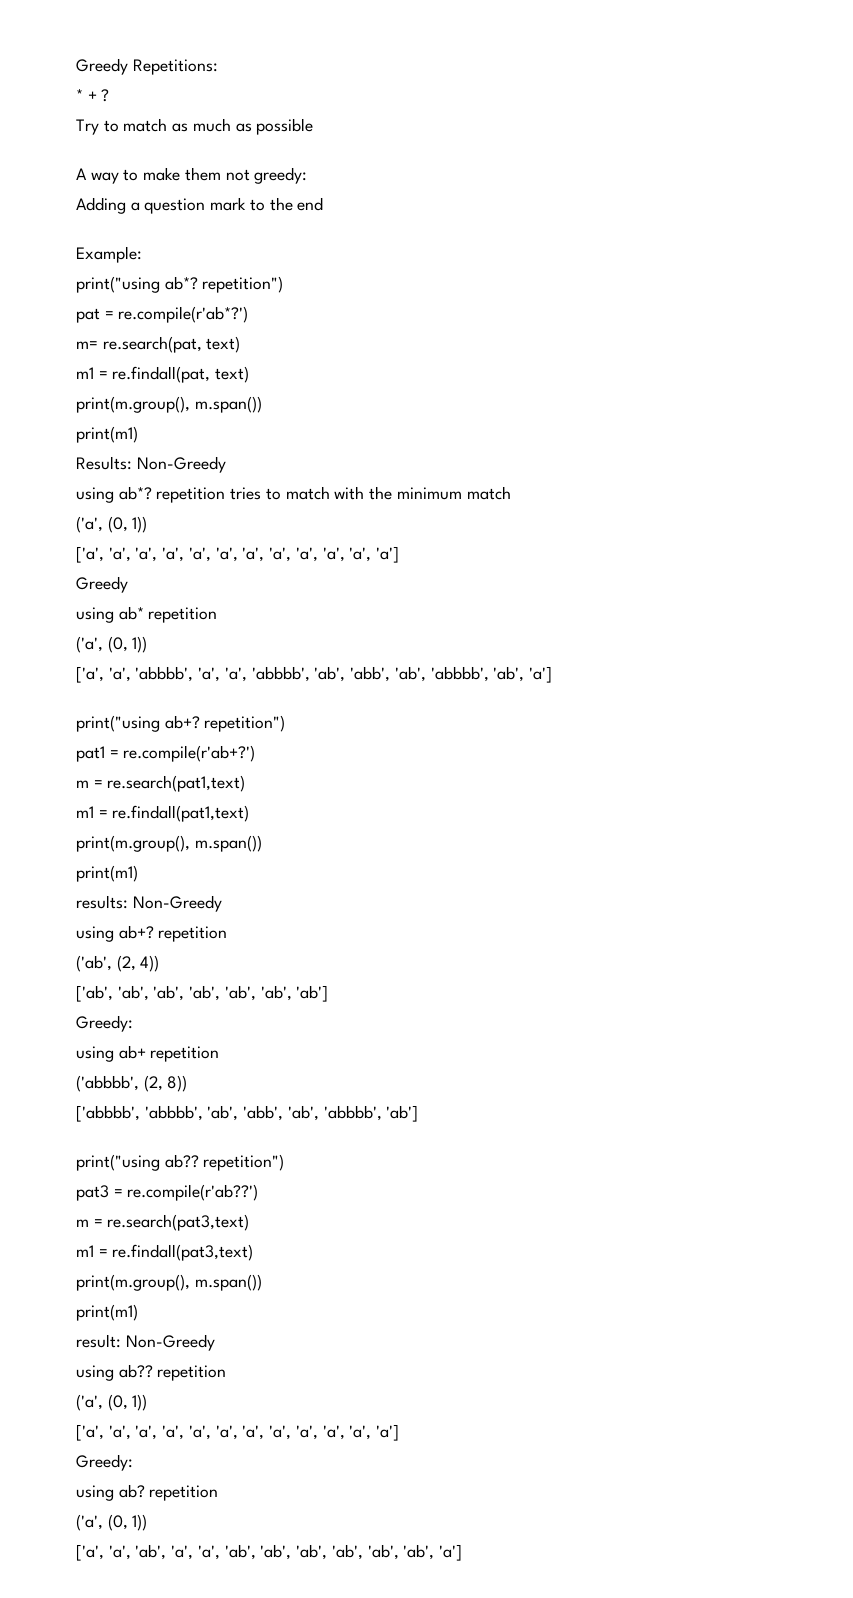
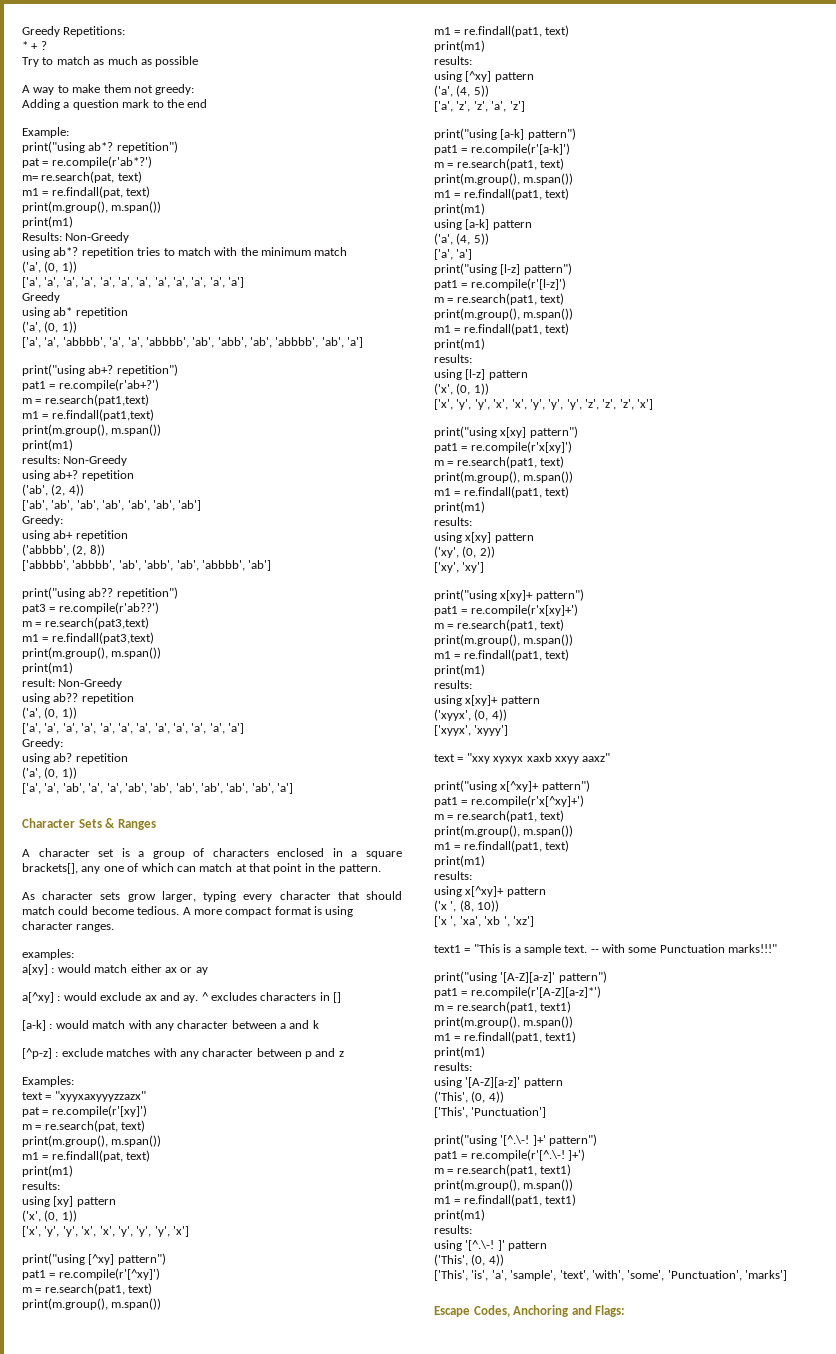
+ Character Sets & Ranges
+ A character set is a group of characters enclosed in a square brackets[], any one of which can match at that point in the pattern.
+ As character sets grow larger, typing every character that should match could become tedious. A more compact format is using character ranges.
+ examples:
+ a[xy] : would match either ax or ay
+ a[^xy] : would exclude ax and ay. ^ excludes characters in []
+ [a-k] : would match with any character between a and k
+ [^p-z] : exclude matches with any character between p and z
+ Examples:
+ text = "xyyxaxyyyzzazx"
+ pat = re.compile(r'[xy]')
+ m = re.search(pat, text)
+ print(m.group(), m.span())
+ m1 = re.findall(pat, text)
+ print(m1)
+ results:
+ using [xy] pattern
+ ('x', (0, 1))
+ ['x', 'y', 'y', 'x', 'x', 'y', 'y', 'y', 'x']
+ print("using [^xy] pattern")
+ pat1 = re.compile(r'[^xy]')
+ m = re.search(pat1, text)
+ print(m.group(), m.span())
+ m1 = re.findall(pat1, text)
+ print(m1)
+ results:
+ using [^xy] pattern
+ ('a', (4, 5))
+ ['a', 'z', 'z', 'a', 'z']
+ print("using [a-k] pattern")
+ pat1 = re.compile(r'[a-k]')
+ m = re.search(pat1, text)
+ print(m.group(), m.span())
+ m1 = re.findall(pat1, text)
+ print(m1)
+ using [a-k] pattern
+ ('a', (4, 5))
+ ['a', 'a']
+ print("using [l-z] pattern")
+ pat1 = re.compile(r'[l-z]')
+ m = re.search(pat1, text)
+ print(m.group(), m.span())
+ m1 = re.findall(pat1, text)
+ print(m1)
+ results:
+ using [l-z] pattern
+ ('x', (0, 1))
+ ['x', 'y', 'y', 'x', 'x', 'y', 'y', 'y', 'z', 'z', 'z', 'x']
+ print("using x[xy] pattern")
+ pat1 = re.compile(r'x[xy]')
+ m = re.search(pat1, text)
+ print(m.group(), m.span())
+ m1 = re.findall(pat1, text)
+ print(m1)
+ results:
+ using x[xy] pattern
+ ('xy', (0, 2))
+ ['xy', 'xy']
+ print("using x[xy]+ pattern")
+ pat1 = re.compile(r'x[xy]+')
+ m = re.search(pat1, text)
+ print(m.group(), m.span())
+ m1 = re.findall(pat1, text)
+ print(m1)
+ results:
+ using x[xy]+ pattern
+ ('xyyx', (0, 4))
+ ['xyyx', 'xyyy']
+ text = "xxy xyxyx xaxb xxyy aaxz"
+ print("using x[^xy]+ pattern")
+ pat1 = re.compile(r'x[^xy]+')
+ m = re.search(pat1, text)
+ print(m.group(), m.span())
+ m1 = re.findall(pat1, text)
+ print(m1)
+ results:
+ using x[^xy]+ pattern
+ ('x ', (8, 10))
+ ['x ', 'xa', 'xb ', 'xz']
+ text1 = "This is a sample text. -- with some Punctuation marks!!!"
+ print("using '[A-Z][a-z]' pattern")
+ pat1 = re.compile(r'[A-Z][a-z]*')
+ m = re.search(pat1, text1)
+ print(m.group(), m.span())
+ m1 = re.findall(pat1, text1)
+ print(m1)
+ results:
+ using '[A-Z][a-z]' pattern
+ ('This', (0, 4))
+ ['This', 'Punctuation']
+ print("using '[^.\-! ]+' pattern")
+ pat1 = re.compile(r'[^.\-! ]+')
+ m = re.search(pat1, text1)
+ print(m.group(), m.span())
+ m1 = re.findall(pat1, text1)
+ print(m1)
+ results:
+ using '[^.\-! ]' pattern
+ ('This', (0, 4))
+ ['This', 'is', 'a', 'sample', 'text', 'with', 'some', 'Punctuation', 'marks']
+ Escape Codes, Anchoring and Flags:

